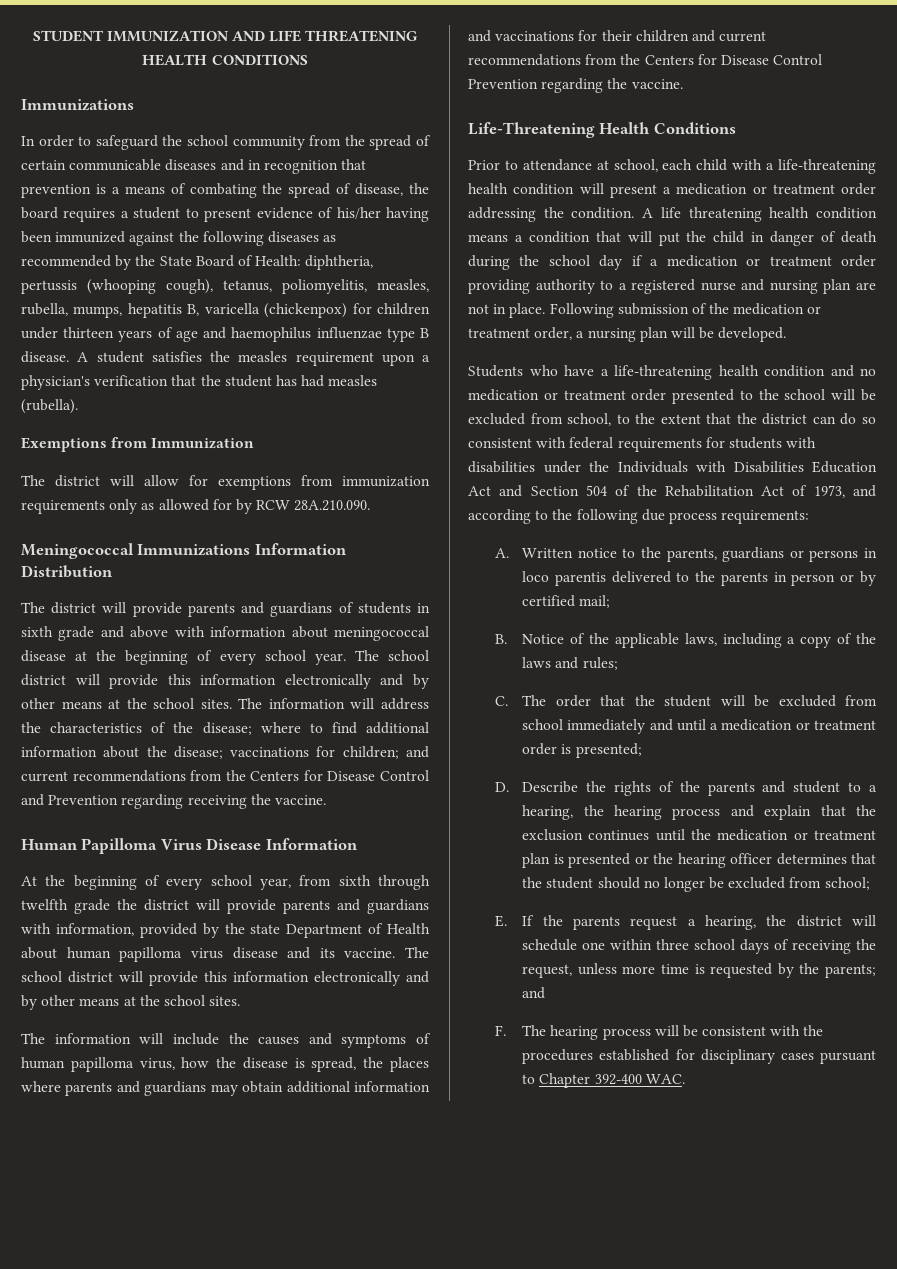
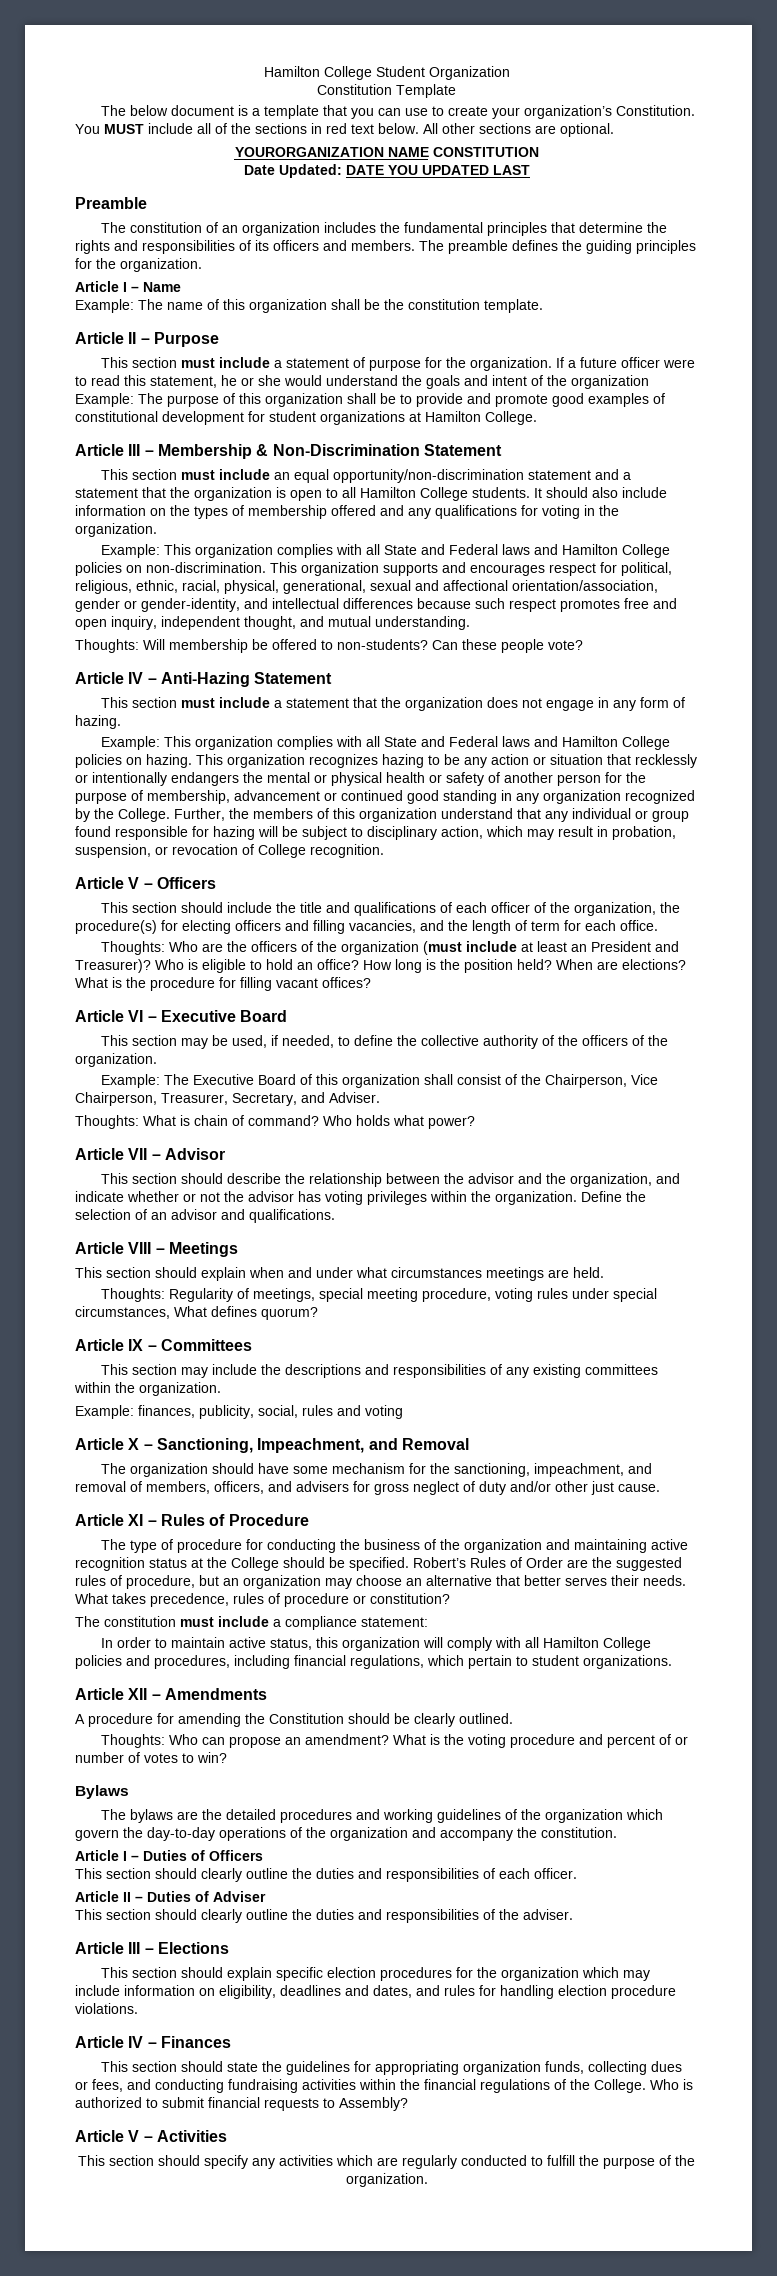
- STUDENT IMMUNIZATION AND LIFE THREATENING HEALTH CONDITIONS
- Immunizations
- In order to safeguard the school community from the spread of certain communicable diseases and in recognition that prevention is a means of combating the spread of disease, the board requires a student to present evidence of his/her having been immunized against the following diseases as recommended by the State Board of Health: diphtheria, pertussis (whooping cough), tetanus, poliomyelitis, measles, rubella, mumps, hepatitis B, varicella (chickenpox) for children under thirteen years of age and haemophilus influenzae type B disease. A student satisfies the measles requirement upon a physician's verification that the student has had measles (rubella).
- Exemptions from Immunization
- The district will allow for exemptions from immunization requirements only as allowed for by RCW 28A.210.090.
- Meningococcal Immunizations Information Distribution
- The district will provide parents and guardians of students in sixth grade and above with information about meningococcal disease at the beginning of every school year. The school district will provide this information electronically and by other means at the school sites. The information will address the characteristics of the disease; where to find additional information about the disease; vaccinations for children; and current recommendations from the Centers for Disease Control and Prevention regarding receiving the vaccine.
- Human Papilloma Virus Disease Information
- At the beginning of every school year, from sixth through twelfth grade the district will provide parents and guardians with information, provided by the state Department of Health about human papilloma virus disease and its vaccine. The school district will provide this information electronically and by other means at the school sites.
- The information will include the causes and symptoms of human papilloma virus, how the disease is spread, the places where parents and guardians may obtain additional information and vaccinations for their children and current recommendations from the Centers for Disease Control Prevention regarding the vaccine.
- Life-Threatening Health Conditions
- Prior to attendance at school, each child with a life-threatening health condition will present a medication or treatment order addressing the condition. A life threatening health condition means a condition that will put the child in danger of death during the school day if a medication or treatment order providing authority to a registered nurse and nursing plan are not in place. Following submission of the medication or treatment order, a nursing plan will be developed.
- Students who have a life-threatening health condition and no medication or treatment order presented to the school will be excluded from school, to the extent that the district can do so consistent with federal requirements for students with disabilities under the Individuals with Disabilities Education Act and Section 504 of the Rehabilitation Act of 1973, and according to the following due process requirements:
- A. Written notice to the parents, guardians or persons in loco parentis delivered to the parents in person or by certified mail;
- B. Notice of the applicable laws, including a copy of the laws and rules;
- C. The order that the student will be excluded from school immediately and until a medication or treatment order is presented;
- D. Describe the rights of the parents and student to a hearing, the hearing process and explain that the exclusion continues until the medication or treatment plan is presented or the hearing officer determines that the student should no longer be excluded from school;
- E. If the parents request a hearing, the district will schedule one within three school days of receiving the request, unless more time is requested by the parents; and
- F. The hearing process will be consistent with the procedures established for disciplinary cases pursuant to Chapter 392-400 WAC.
+ Hamilton College Student Organization
+ Constitution Template
+ The below document is a template that you can use to create your organization’s Constitution. You MUST include all of the sections in red text below. All other sections are optional.
+ YOURORGANIZATION NAME CONSTITUTION
+ Date Updated: DATE YOU UPDATED LAST
+ Preamble
+ The constitution of an organization includes the fundamental principles that determine the rights and responsibilities of its officers and members. The preamble defines the guiding principles for the organization.
+ Article I – Name
+ Example: The name of this organization shall be the constitution template.
+ Article II – Purpose
+ This section must include a statement of purpose for the organization. If a future officer were to read this statement, he or she would understand the goals and intent of the organization Example: The purpose of this organization shall be to provide and promote good examples of constitutional development for student organizations at Hamilton College.
+ Article III – Membership & Non-Discrimination Statement
+ This section must include an equal opportunity/non-discrimination statement and a statement that the organization is open to all Hamilton College students. It should also include information on the types of membership offered and any qualifications for voting in the organization.
+ Example: This organization complies with all State and Federal laws and Hamilton College policies on non-discrimination. This organization supports and encourages respect for political, religious, ethnic, racial, physical, generational, sexual and affectional orientation/association, gender or gender-identity, and intellectual differences because such respect promotes free and open inquiry, independent thought, and mutual understanding.
+ Thoughts: Will membership be offered to non-students? Can these people vote?
+ Article IV – Anti-Hazing Statement
+ This section must include a statement that the organization does not engage in any form of hazing.
+ Example: This organization complies with all State and Federal laws and Hamilton College policies on hazing. This organization recognizes hazing to be any action or situation that recklessly or intentionally endangers the mental or physical health or safety of another person for the purpose of membership, advancement or continued good standing in any organization recognized by the College. Further, the members of this organization understand that any individual or group found responsible for hazing will be subject to disciplinary action, which may result in probation, suspension, or revocation of College recognition.
+ Article V – Officers
+ This section should include the title and qualifications of each officer of the organization, the procedure(s) for electing officers and filling vacancies, and the length of term for each office.
+ Thoughts: Who are the officers of the organization (must include at least an President and Treasurer)? Who is eligible to hold an office? How long is the position held? When are elections? What is the procedure for filling vacant offices?
+ Article VI – Executive Board
+ This section may be used, if needed, to define the collective authority of the officers of the organization.
+ Example: The Executive Board of this organization shall consist of the Chairperson, Vice Chairperson, Treasurer, Secretary, and Adviser.
+ Thoughts: What is chain of command? Who holds what power?
+ Article VII – Advisor
+ This section should describe the relationship between the advisor and the organization, and indicate whether or not the advisor has voting privileges within the organization. Define the selection of an advisor and qualifications.
+ Article VIII – Meetings
+ This section should explain when and under what circumstances meetings are held.
+ Thoughts: Regularity of meetings, special meeting procedure, voting rules under special circumstances, What defines quorum?
+ Article IX – Committees
+ This section may include the descriptions and responsibilities of any existing committees within the organization.
+ Example: finances, publicity, social, rules and voting
+ Article X – Sanctioning, Impeachment, and Removal
+ The organization should have some mechanism for the sanctioning, impeachment, and removal of members, officers, and advisers for gross neglect of duty and/or other just cause.
+ Article XI – Rules of Procedure
+ The type of procedure for conducting the business of the organization and maintaining active recognition status at the College should be specified. Robert’s Rules of Order are the suggested rules of procedure, but an organization may choose an alternative that better serves their needs. What takes precedence, rules of procedure or constitution?
+ The constitution must include a compliance statement:
+ In order to maintain active status, this organization will comply with all Hamilton College policies and procedures, including financial regulations, which pertain to student organizations.
+ Article XII – Amendments
+ A procedure for amending the Constitution should be clearly outlined.
+ Thoughts: Who can propose an amendment? What is the voting procedure and percent of or number of votes to win?
+ Bylaws
+ The bylaws are the detailed procedures and working guidelines of the organization which govern the day-to-day operations of the organization and accompany the constitution.
+ Article I – Duties of Officers
+ This section should clearly outline the duties and responsibilities of each officer.
+ Article II – Duties of Adviser
+ This section should clearly outline the duties and responsibilities of the adviser.
+ Article III – Elections
+ This section should explain specific election procedures for the organization which may include information on eligibility, deadlines and dates, and rules for handling election procedure violations.
+ Article IV – Finances
+ This section should state the guidelines for appropriating organization funds, collecting dues or fees, and conducting fundraising activities within the financial regulations of the College. Who is authorized to submit financial requests to Assembly?
+ Article V – Activities
+ This section should specify any activities which are regularly conducted to fulfill the purpose of the organization.

